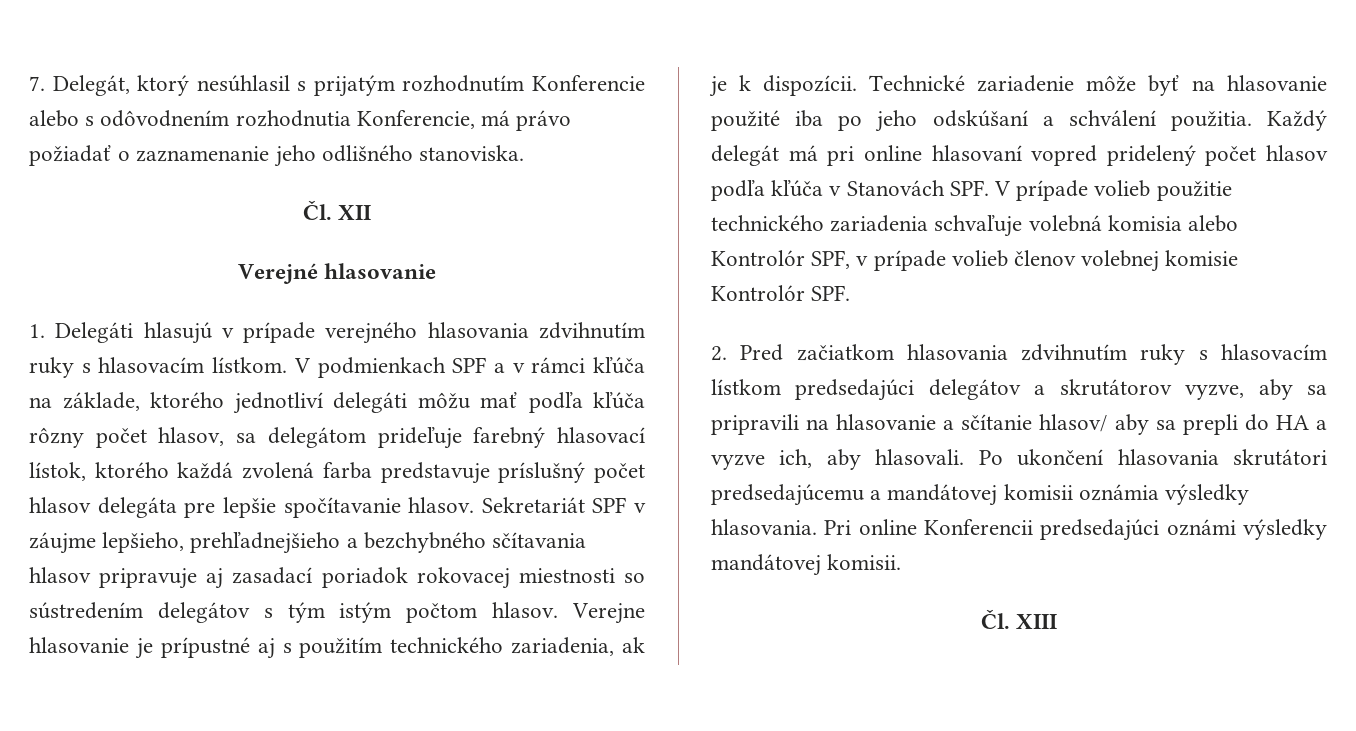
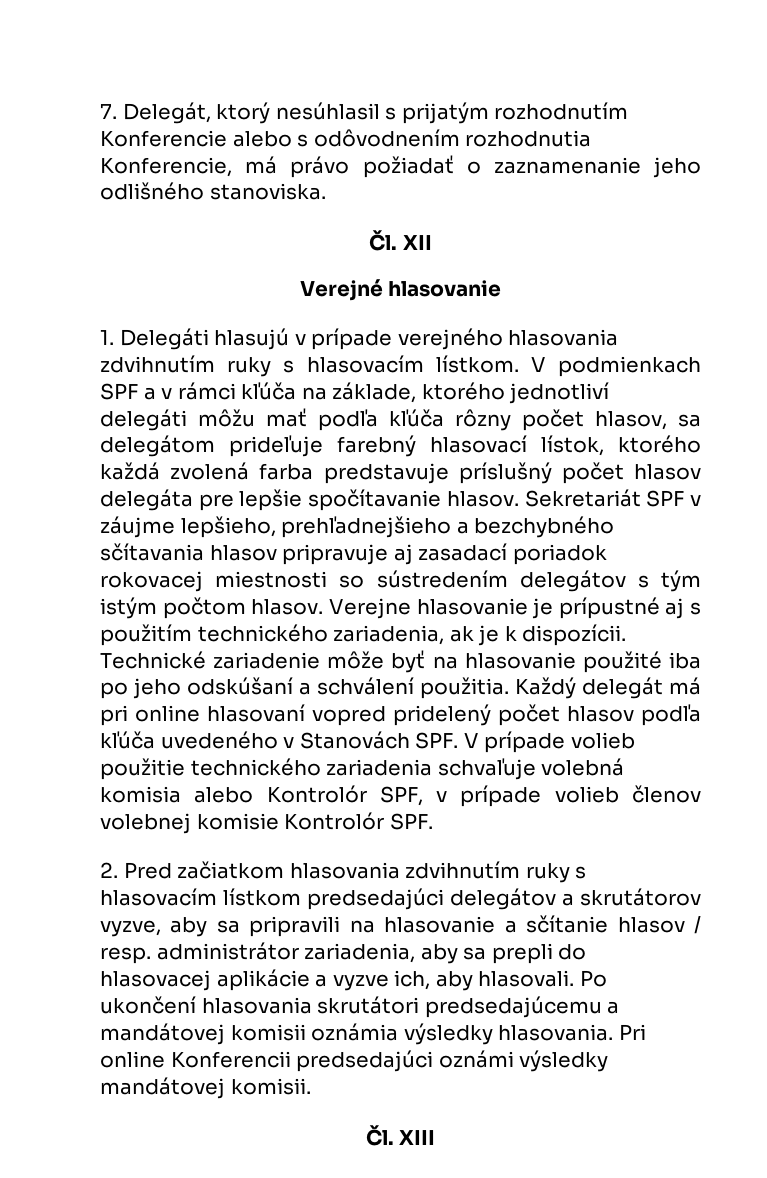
- Každý delegát má pri online hlasovaní vopred pridelený počet hlasov podľa kľúča v Stanovách SPF. V prípade volieb použitie technického zariadenia schvaľuje volebná komisia alebo Kontrolór SPF, v prípade volieb členov volebnej komisie Kontrolór SPF.
+ Každý delegát má pri online hlasovaní vopred pridelený počet hlasov podľa kľúča uvedeného v Stanovách SPF. V prípade volieb použitie technického zariadenia schvaľuje volebná komisia alebo Kontrolór SPF, v prípade volieb členov volebnej komisie Kontrolór SPF.
- 2. Pred začiatkom hlasovania zdvihnutím ruky s hlasovacím lístkom predsedajúci delegátov a skrutátorov vyzve, aby sa pripravili na hlasovanie a sčítanie hlasov/ aby sa prepli do HA a vyzve ich, aby hlasovali.
+ 2. Pred začiatkom hlasovania zdvihnutím ruky s hlasovacím lístkom predsedajúci delegátov a skrutátorov vyzve, aby sa pripravili na hlasovanie a sčítanie hlasov / resp. administrátor zariadenia, aby sa prepli do hlasovacej aplikácie a vyzve ich, aby hlasovali.

